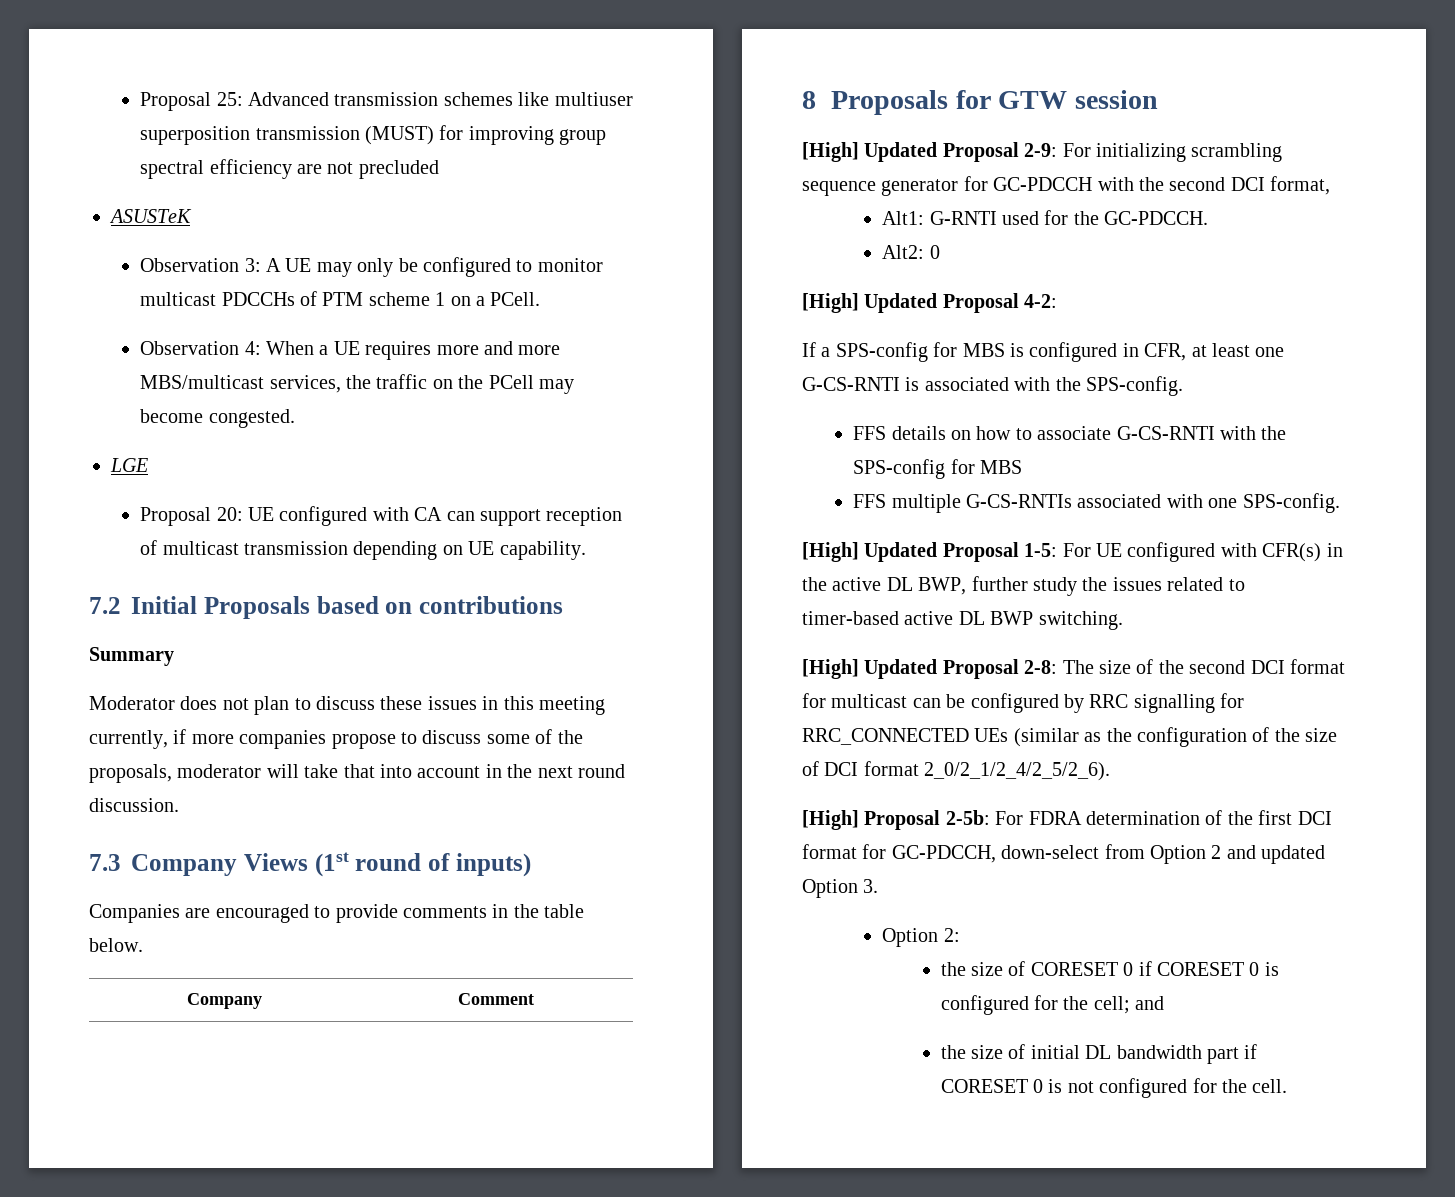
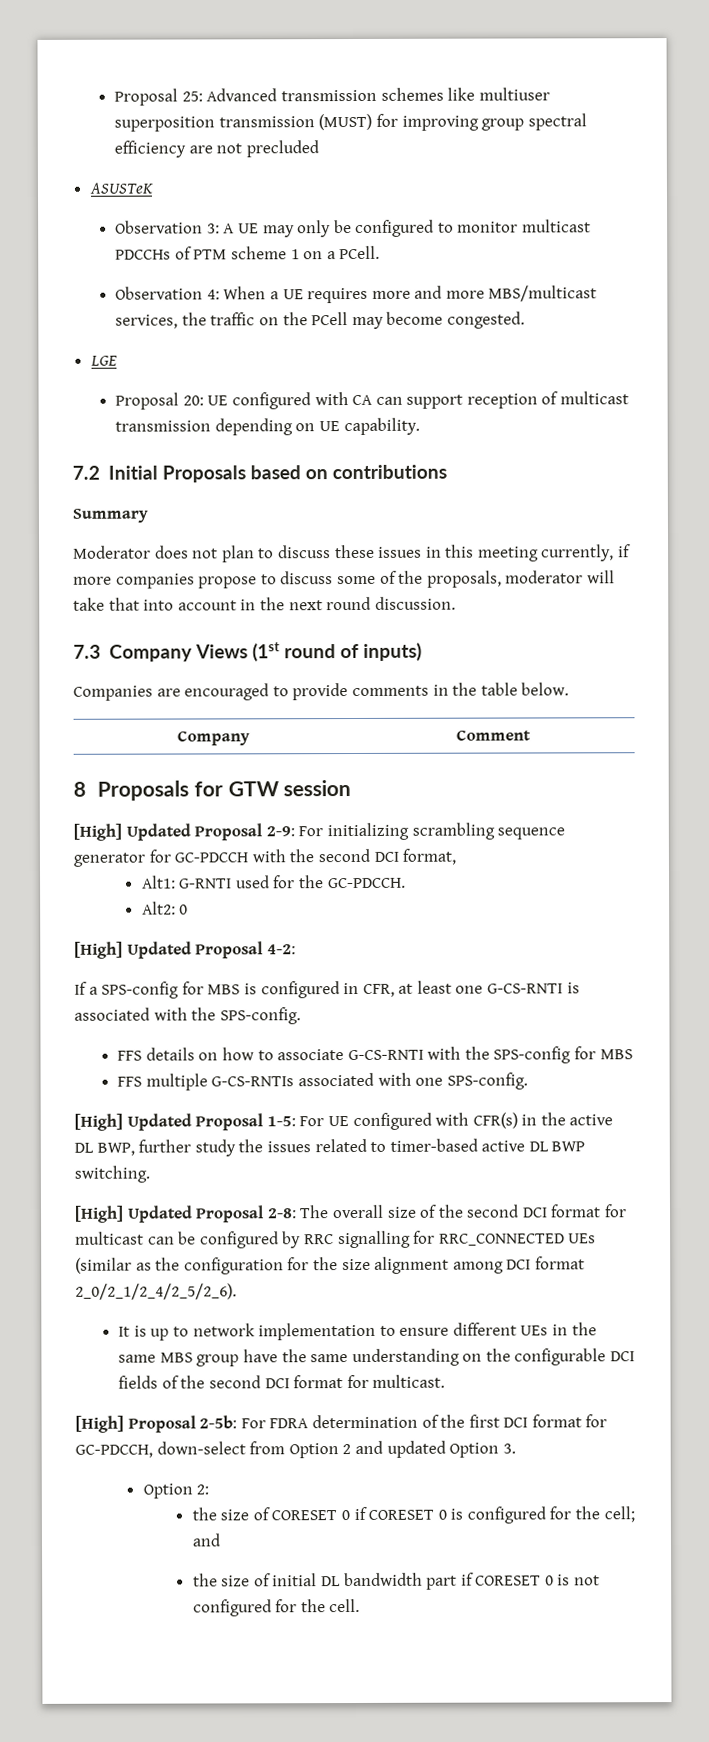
- [High] Updated Proposal 2-8: The size of the second DCI format for multicast can be configured by RRC signalling for RRC_CONNECTED UEs (similar as the configuration of the size of DCI format 2_0/2_1/2_4/2_5/2_6).
+ [High] Updated Proposal 2-8: The overall size of the second DCI format for multicast can be configured by RRC signalling for RRC_CONNECTED UEs (similar as the configuration for the size alignment among DCI format 2_0/2_1/2_4/2_5/2_6).
+ It is up to network implementation to ensure different UEs in the same MBS group have the same understanding on the configurable DCI fields of the second DCI format for multicast.

